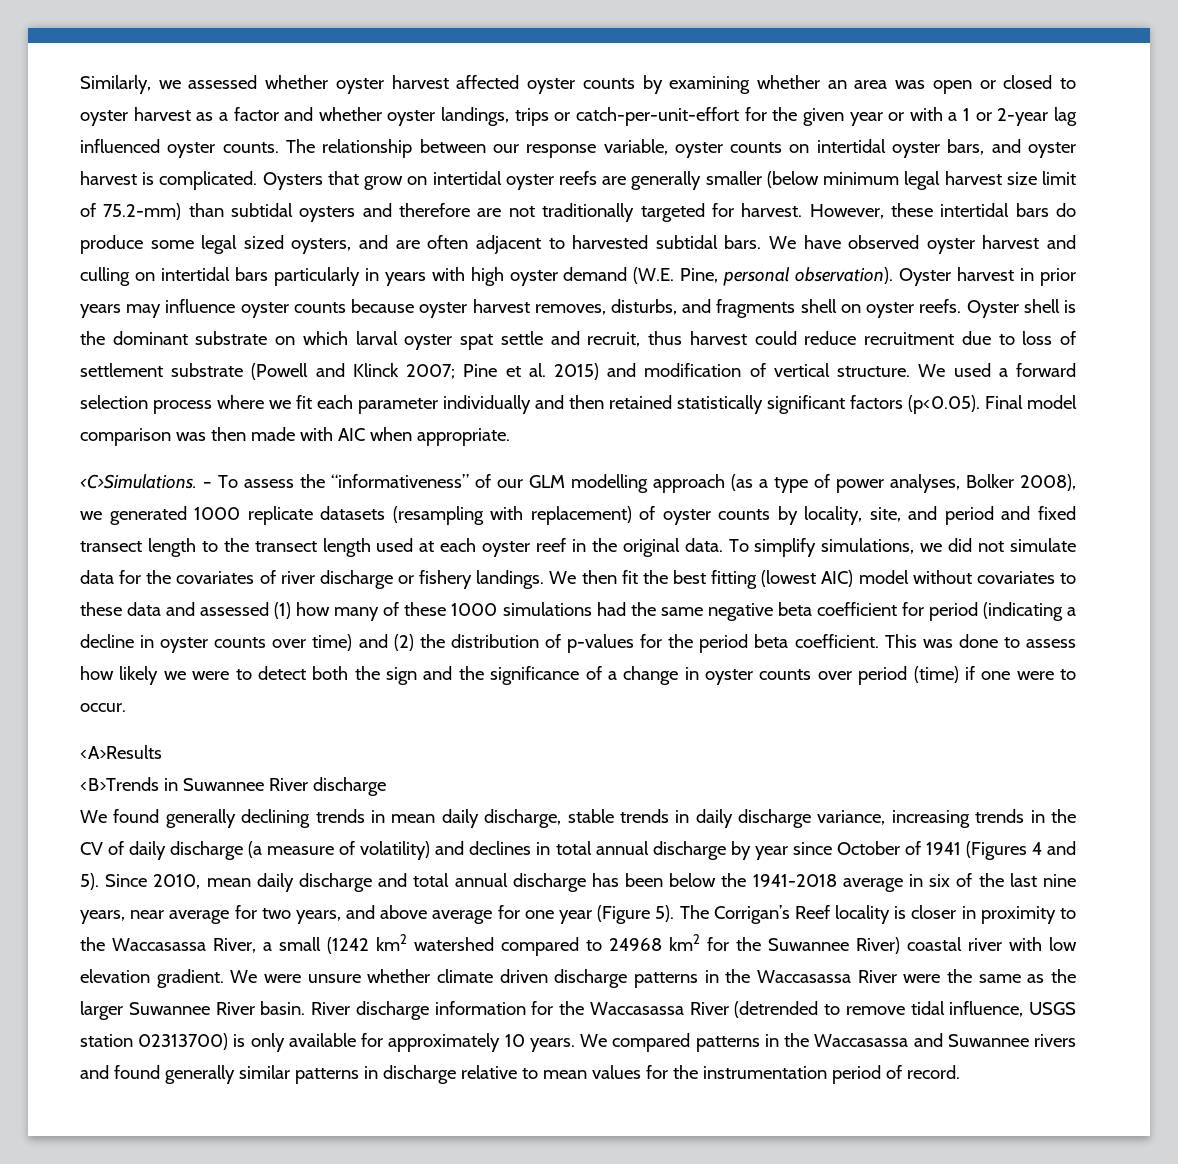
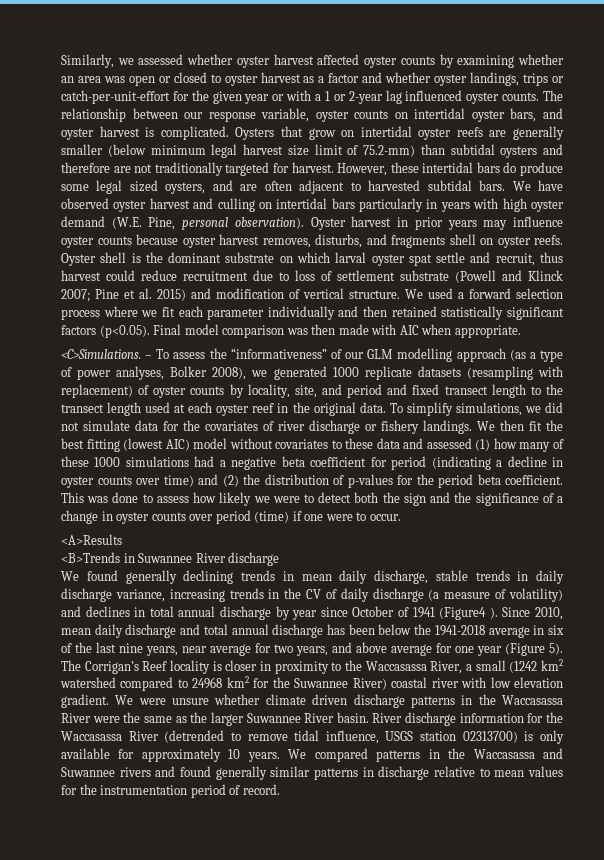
- We then fit the best fitting (lowest AIC) model without covariates to these data and assessed (1) how many of these 1000 simulations had the same negative beta coefficient for period (indicating a decline in oyster counts over time) and (2) the distribution of p-values for the period beta coefficient.
+ We then fit the best fitting (lowest AIC) model without covariates to these data and assessed (1) how many of these 1000 simulations had a negative beta coefficient for period (indicating a decline in oyster counts over time) and (2) the distribution of p-values for the period beta coefficient.
- We found generally declining trends in mean daily discharge, stable trends in daily discharge variance, increasing trends in the CV of daily discharge (a measure of volatility) and declines in total annual discharge by year since October of 1941 (Figures 4 and 5).
+ We found generally declining trends in mean daily discharge, stable trends in daily discharge variance, increasing trends in the CV of daily discharge (a measure of volatility) and declines in total annual discharge by year since October of 1941 (Figure4 ).

